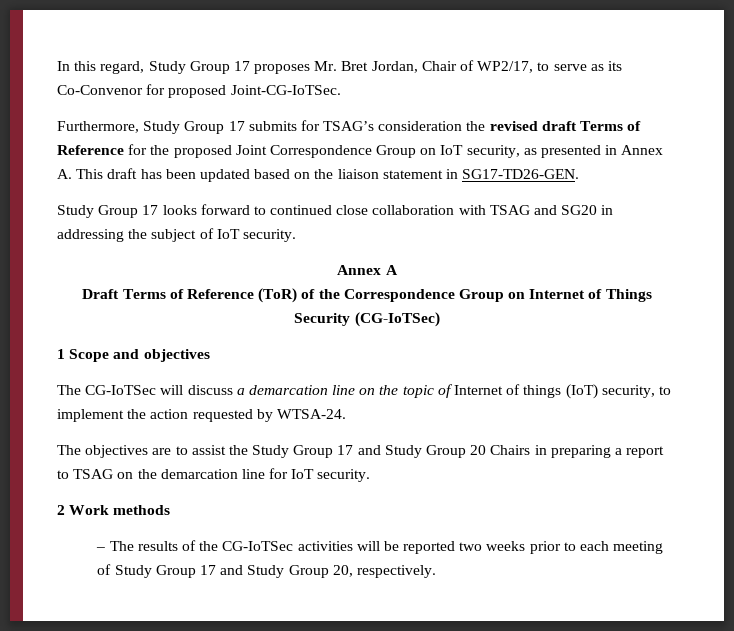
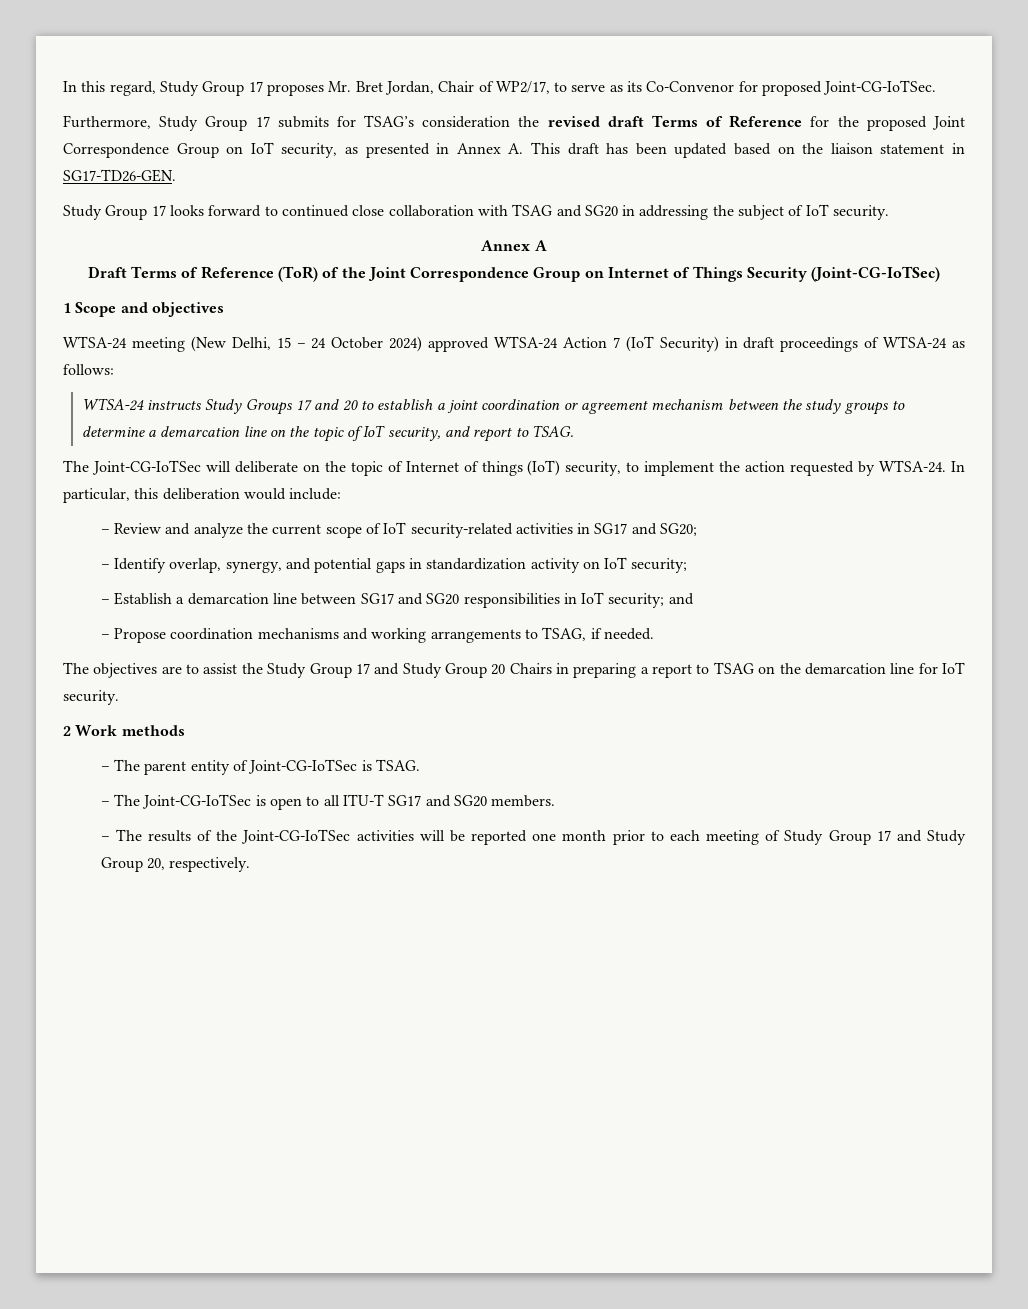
- Draft Terms of Reference (ToR) of the Correspondence Group on Internet of Things Security (CG-IoTSec)
+ Draft Terms of Reference (ToR) of the Joint Correspondence Group on Internet of Things Security (Joint-CG-IoTSec)
- The CG-IoTSec will discuss a demarcation line on the topic of Internet of things (IoT) security, to implement the action requested by WTSA-24.
+ WTSA-24 meeting (New Delhi, 15 – 24 October 2024) approved WTSA-24 Action 7 (IoT Security) in draft proceedings of WTSA-24 as follows:
+ WTSA-24 instructs Study Groups 17 and 20 to establish a joint coordination or agreement mechanism between the study groups to determine a demarcation line on the topic of IoT security, and report to TSAG.
+ The Joint-CG-IoTSec will deliberate on the topic of Internet of things (IoT) security, to implement the action requested by WTSA-24. In particular, this deliberation would include:
+ – Review and analyze the current scope of IoT security-related activities in SG17 and SG20;
+ – Identify overlap, synergy, and potential gaps in standardization activity on IoT security;
+ – Establish a demarcation line between SG17 and SG20 responsibilities in IoT security; and
+ – Propose coordination mechanisms and working arrangements to TSAG, if needed.
+ – The parent entity of Joint-CG-IoTSec is TSAG.
+ – The Joint-CG-IoTSec is open to all ITU-T SG17 and SG20 members.
- – The results of the CG-IoTSec activities will be reported two weeks prior to each meeting of Study Group 17 and Study Group 20, respectively.
+ – The results of the Joint-CG-IoTSec activities will be reported one month prior to each meeting of Study Group 17 and Study Group 20, respectively.

